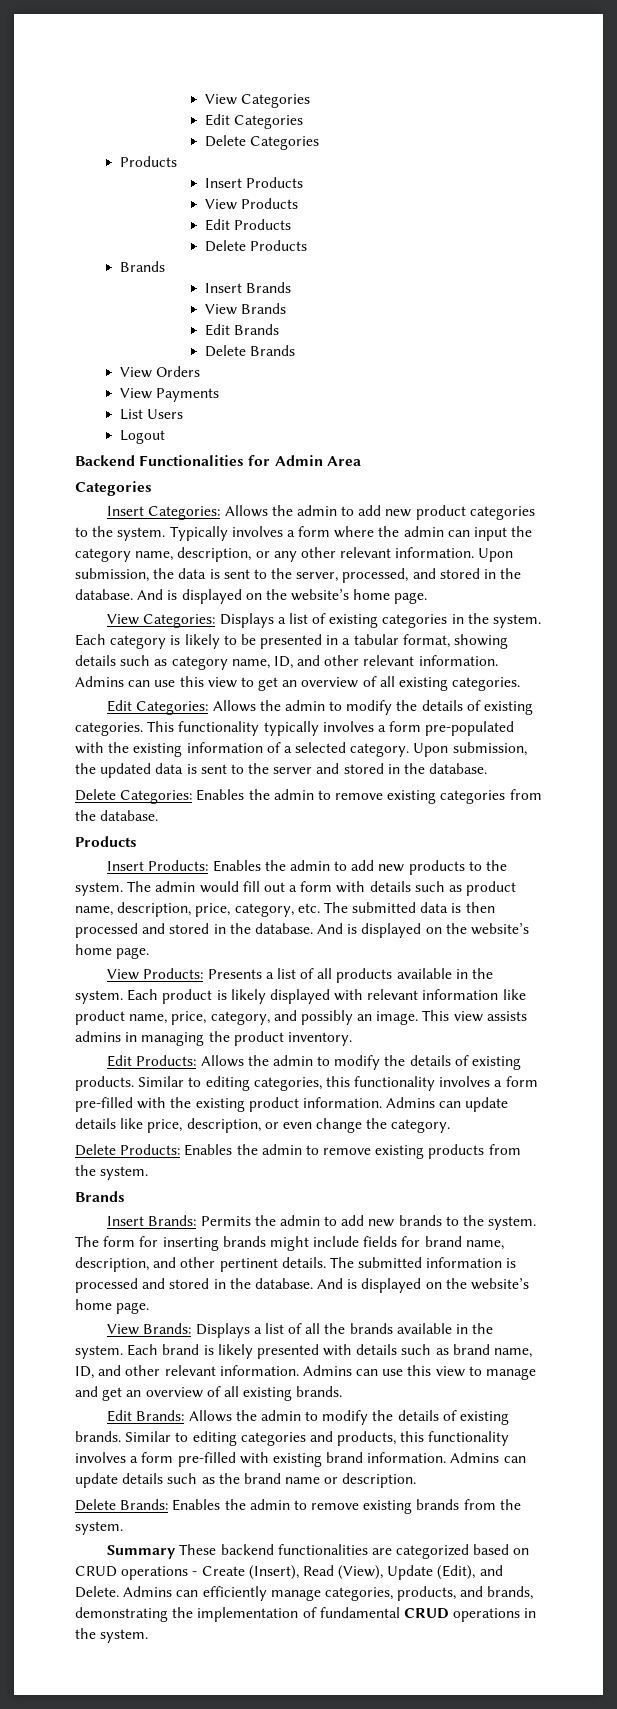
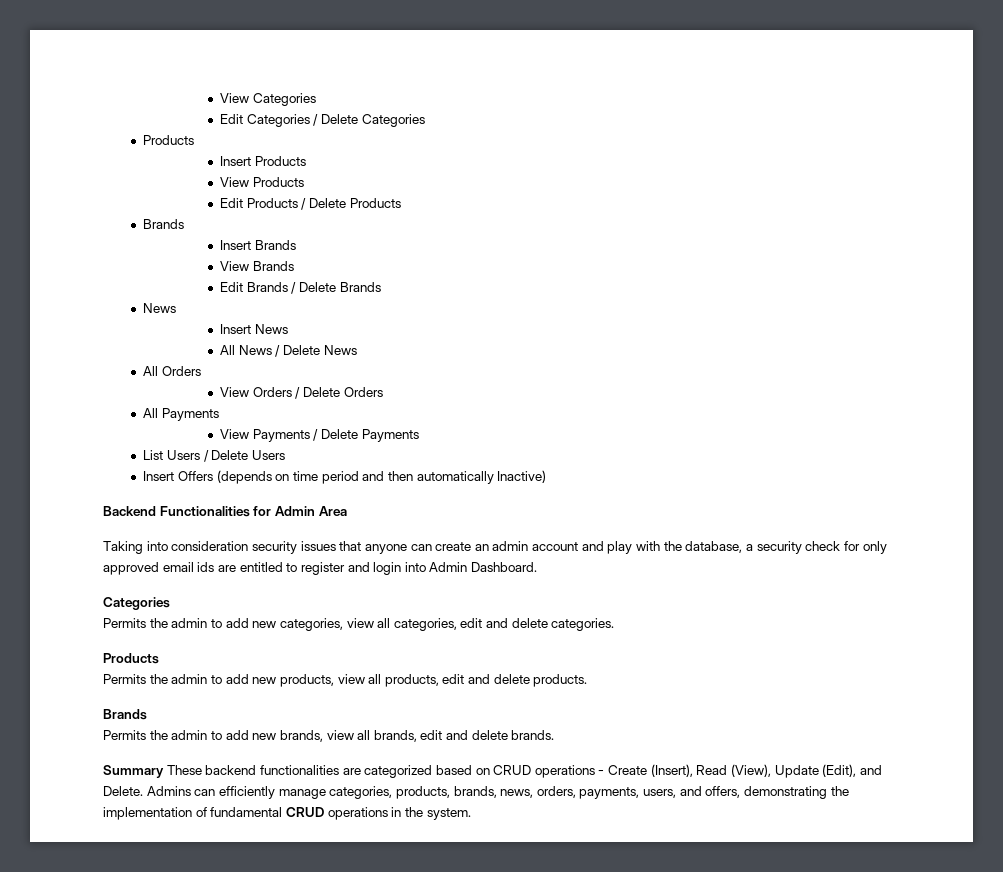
- Edit Categories
- Delete Categories
+ Edit Categories / Delete Categories
- Edit Products
- Delete Products
+ Edit Products / Delete Products
- Edit Brands
- Delete Brands
- View Orders
- View Payments
- List Users
- Logout
+ Edit Brands / Delete Brands
+ News
+ Insert News
+ All News / Delete News
+ All Orders
+ View Orders / Delete Orders
+ All Payments
+ View Payments / Delete Payments
+ List Users / Delete Users
+ Insert Offers (depends on time period and then automatically Inactive)
  Backend Functionalities for Admin Area
+ Taking into consideration security issues that anyone can create an admin account and play with the database, a security check for only approved email ids are entitled to register and login into Admin Dashboard.
  Categories
- Insert Categories: Allows the admin to add new product categories to the system. Typically involves a form where the admin can input the category name, description, or any other relevant information. Upon submission, the data is sent to the server, processed, and stored in the database. And is displayed on the website’s home page.
- View Categories: Displays a list of existing categories in the system. Each category is likely to be presented in a tabular format, showing details such as category name, ID, and other relevant information. Admins can use this view to get an overview of all existing categories.
- Edit Categories: Allows the admin to modify the details of existing categories. This functionality typically involves a form pre-populated with the existing information of a selected category. Upon submission, the updated data is sent to the server and stored in the database.
- Delete Categories: Enables the admin to remove existing categories from the database.
+ Permits the admin to add new categories, view all categories, edit and delete categories.
  Products
- Insert Products: Enables the admin to add new products to the system. The admin would fill out a form with details such as product name, description, price, category, etc. The submitted data is then processed and stored in the database. And is displayed on the website’s home page.
- View Products: Presents a list of all products available in the system. Each product is likely displayed with relevant information like product name, price, category, and possibly an image. This view assists admins in managing the product inventory.
- Edit Products: Allows the admin to modify the details of existing products. Similar to editing categories, this functionality involves a form pre-filled with the existing product information. Admins can update details like price, description, or even change the category.
- Delete Products: Enables the admin to remove existing products from the system.
+ Permits the admin to add new products, view all products, edit and delete products.
  Brands
- Insert Brands: Permits the admin to add new brands to the system. The form for inserting brands might include fields for brand name, description, and other pertinent details. The submitted information is processed and stored in the database. And is displayed on the website’s home page.
- View Brands: Displays a list of all the brands available in the system. Each brand is likely presented with details such as brand name, ID, and other relevant information. Admins can use this view to manage and get an overview of all existing brands.
- Edit Brands: Allows the admin to modify the details of existing brands. Similar to editing categories and products, this functionality involves a form pre-filled with existing brand information. Admins can update details such as the brand name or description.
- Delete Brands: Enables the admin to remove existing brands from the system.
+ Permits the admin to add new brands, view all brands, edit and delete brands.
- Admins can efficiently manage categories, products, and brands, demonstrating the implementation of fundamental CRUD operations in the system.
+ Admins can efficiently manage categories, products, brands, news, orders, payments, users, and offers, demonstrating the implementation of fundamental CRUD operations in the system.

